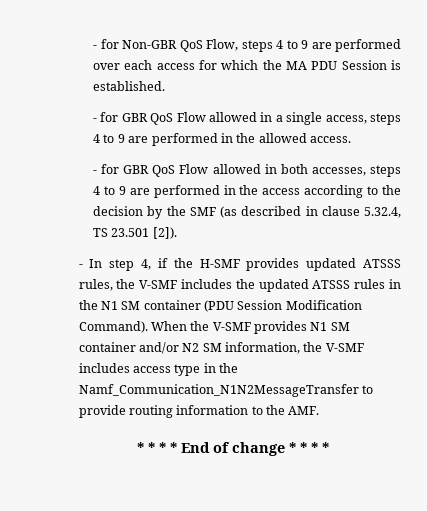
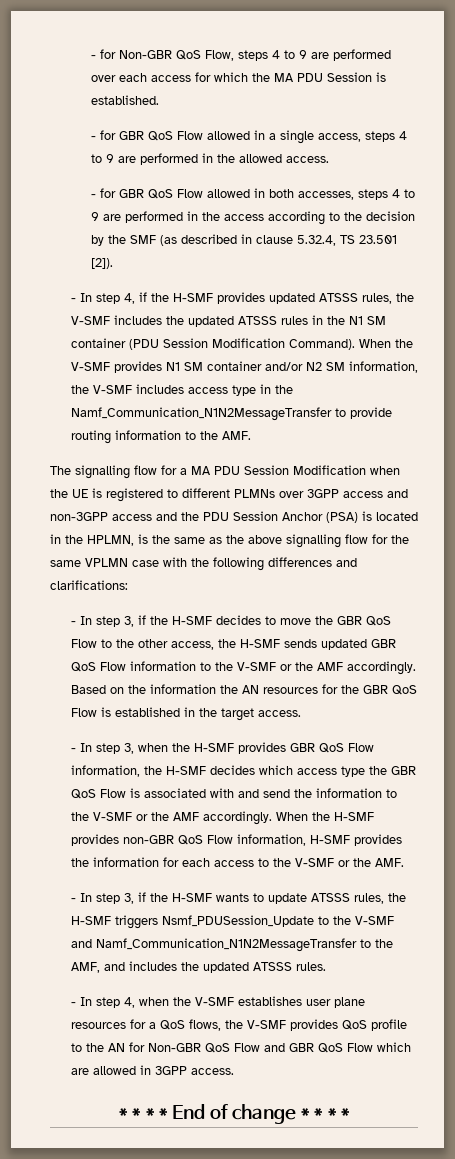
+ The signalling flow for a MA PDU Session Modification when the UE is registered to different PLMNs over 3GPP access and non-3GPP access and the PDU Session Anchor (PSA) is located in the HPLMN, is the same as the above signalling flow for the same VPLMN case with the following differences and clarifications:
+ - In step 3, if the H-SMF decides to move the GBR QoS Flow to the other access, the H-SMF sends updated GBR QoS Flow information to the V-SMF or the AMF accordingly. Based on the information the AN resources for the GBR QoS Flow is established in the target access.
+ - In step 3, when the H-SMF provides GBR QoS Flow information, the H-SMF decides which access type the GBR QoS Flow is associated with and send the information to the V-SMF or the AMF accordingly. When the H-SMF provides non-GBR QoS Flow information, H-SMF provides the information for each access to the V-SMF or the AMF.
+ - In step 3, if the H-SMF wants to update ATSSS rules, the H-SMF triggers Nsmf_PDUSession_Update to the V-SMF and Namf_Communication_N1N2MessageTransfer to the AMF, and includes the updated ATSSS rules.
+ - In step 4, when the V-SMF establishes user plane resources for a QoS flows, the V-SMF provides QoS profile to the AN for Non-GBR QoS Flow and GBR QoS Flow which are allowed in 3GPP access.

